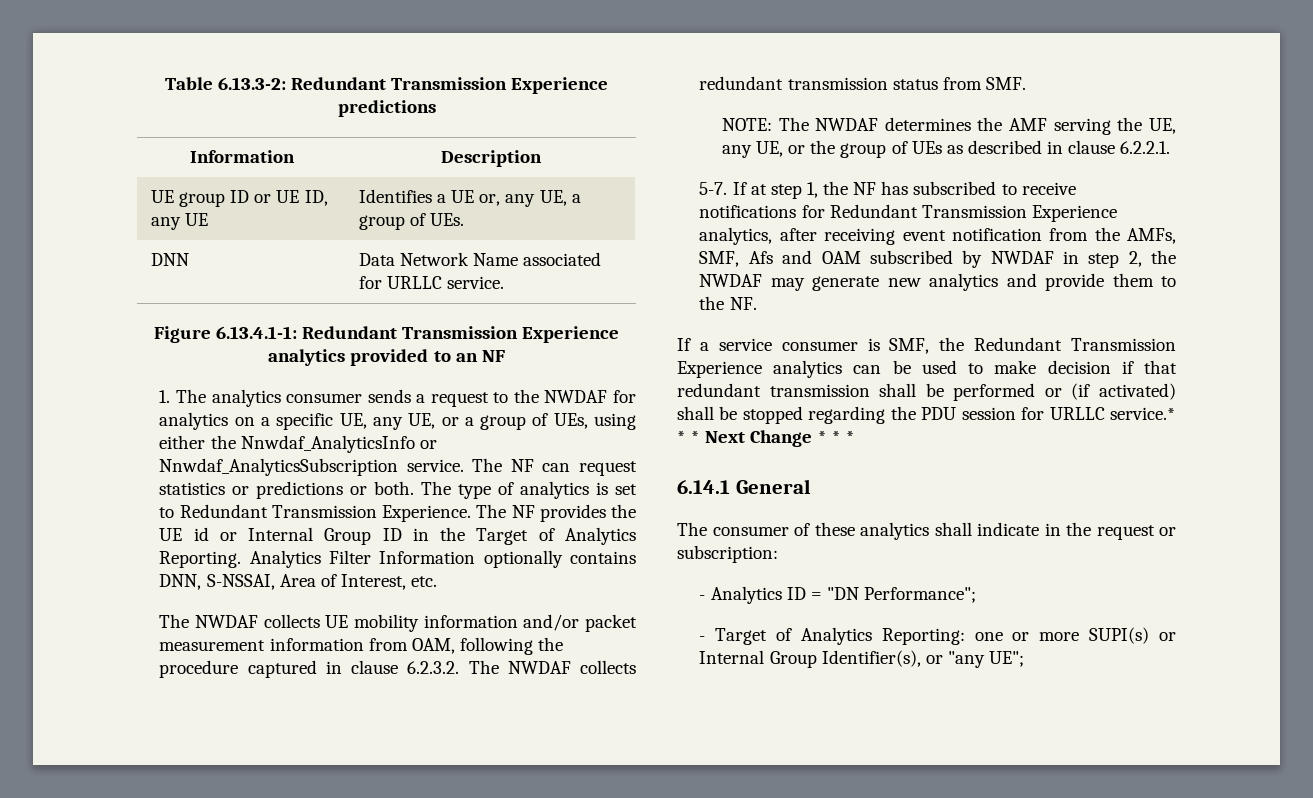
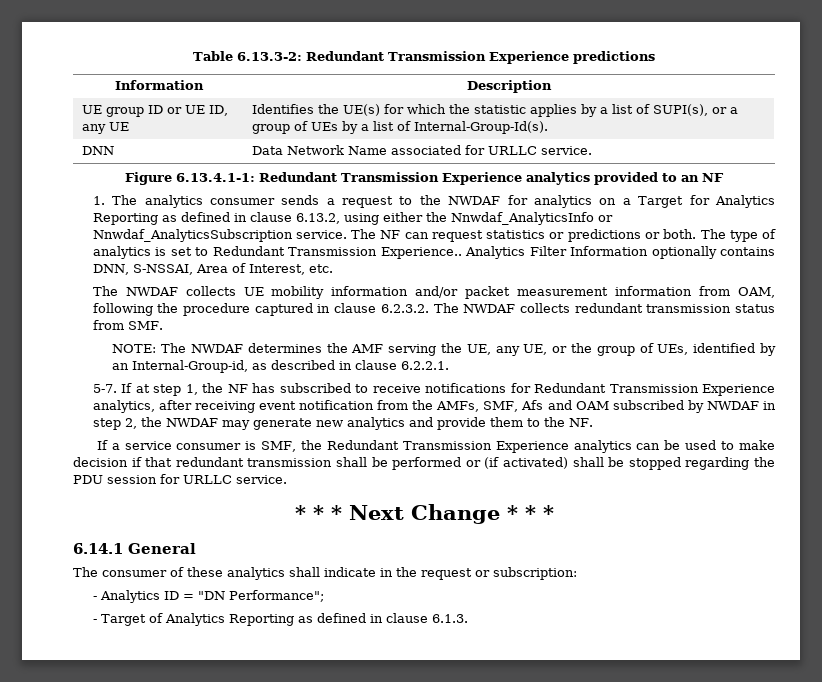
- UE group ID or UE ID, any UE | Identifies a UE or, any UE, a group of UEs.
+ UE group ID or UE ID, any UE | Identifies the UE(s) for which the statistic applies by a list of SUPI(s), or a group of UEs by a list of Internal-Group-Id(s).
- 1. The analytics consumer sends a request to the NWDAF for analytics on a specific UE, any UE, or a group of UEs, using either the Nnwdaf_AnalyticsInfo or Nnwdaf_AnalyticsSubscription service.
+ 1. The analytics consumer sends a request to the NWDAF for analytics on a Target for Analytics Reporting as defined in clause 6.13.2, using either the Nnwdaf_AnalyticsInfo or Nnwdaf_AnalyticsSubscription service.
- The type of analytics is set to Redundant Transmission Experience. The NF provides the UE id or Internal Group ID in the Target of Analytics Reporting.
+ The type of analytics is set to Redundant Transmission Experience..
- NOTE: The NWDAF determines the AMF serving the UE, any UE, or the group of UEs as described in clause 6.2.2.1.
+ NOTE: The NWDAF determines the AMF serving the UE, any UE, or the group of UEs, identified by an Internal-Group-id, as described in clause 6.2.2.1.
- If a service consumer is SMF, the Redundant Transmission Experience analytics can be used to make decision if that redundant transmission shall be performed or (if activated) shall be stopped regarding the PDU session for URLLC service.* * * Next Change * * *
+ If a service consumer is SMF, the Redundant Transmission Experience analytics can be used to make decision if that redundant transmission shall be performed or (if activated) shall be stopped regarding the PDU session for URLLC service.
+ * * * Next Change * * *
- - Target of Analytics Reporting: one or more SUPI(s) or Internal Group Identifier(s), or "any UE";
+ - Target of Analytics Reporting as defined in clause 6.1.3.

